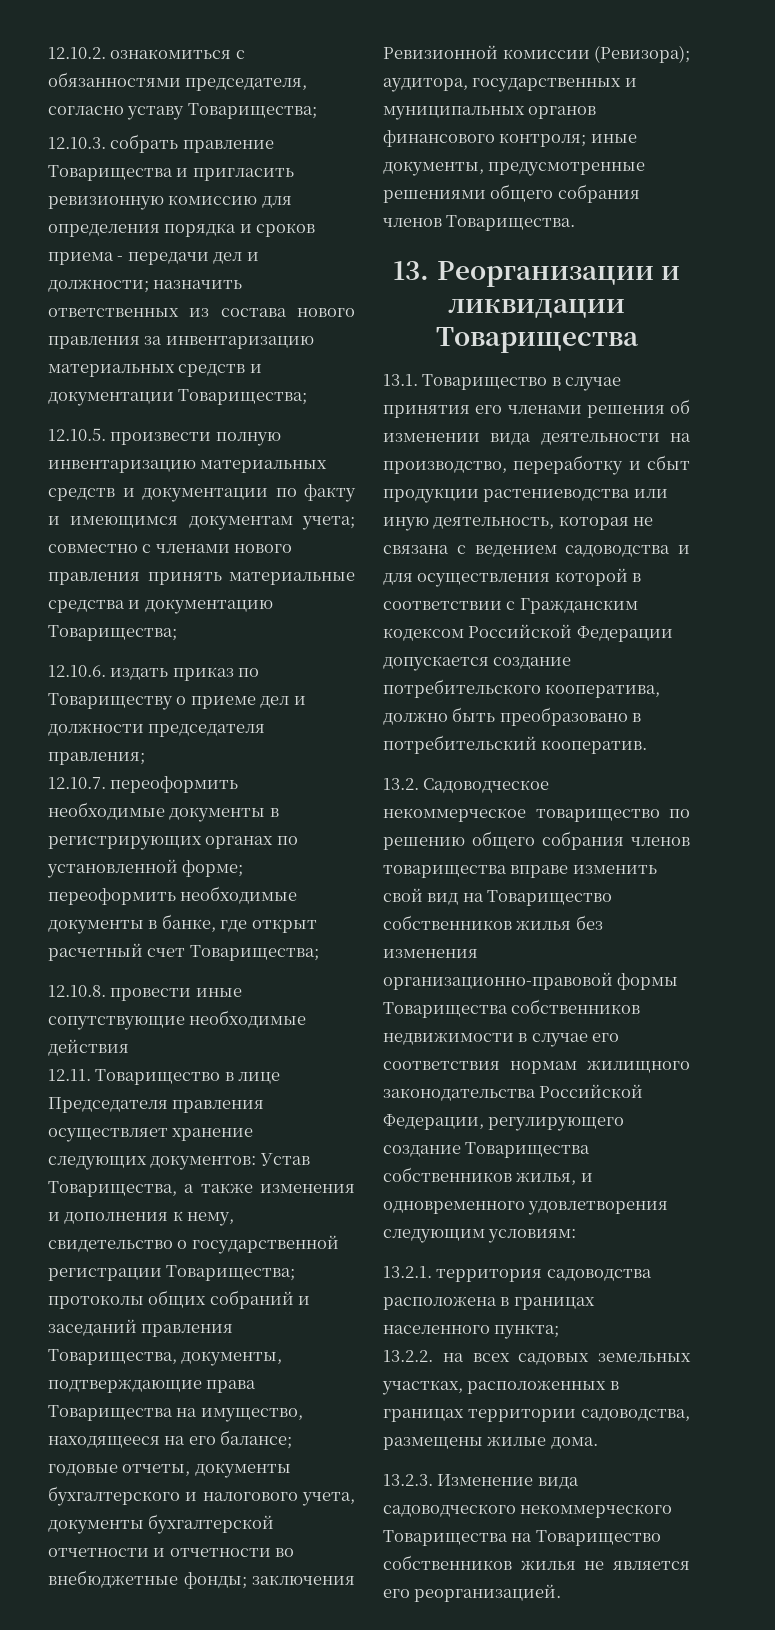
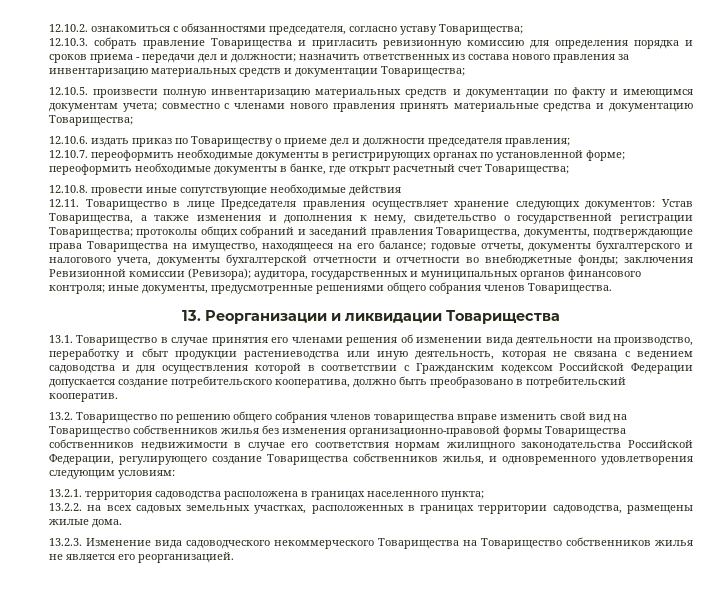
- 13.2. Садоводческое некоммерческое товарищество по решению общего собрания членов товарищества вправе изменить свой вид на Товарищество собственников жилья без изменения организационно-правовой формы Товарищества собственников недвижимости в случае его соответствия нормам жилищного законодательства Российской Федерации, регулирующего создание Товарищества собственников жилья, и одновременного удовлетворения следующим условиям:
+ 13.2. Товарищество по решению общего собрания членов товарищества вправе изменить свой вид на Товарищество собственников жилья без изменения организационно-правовой формы Товарищества собственников недвижимости в случае его соответствия нормам жилищного законодательства Российской Федерации, регулирующего создание Товарищества собственников жилья, и одновременного удовлетворения следующим условиям:

